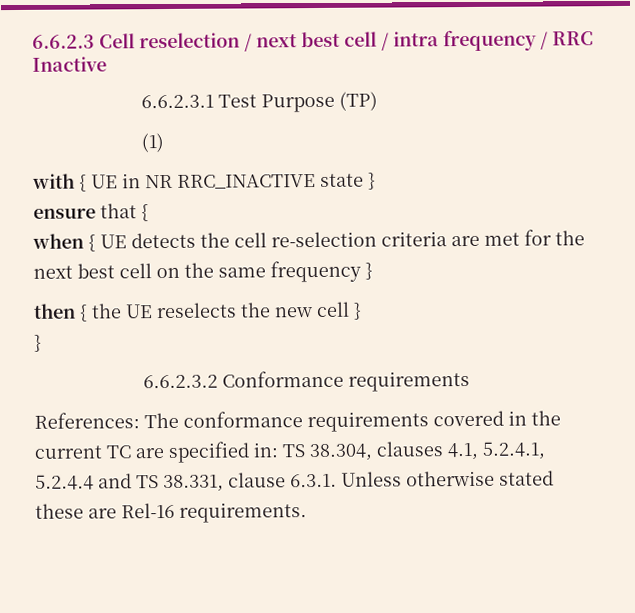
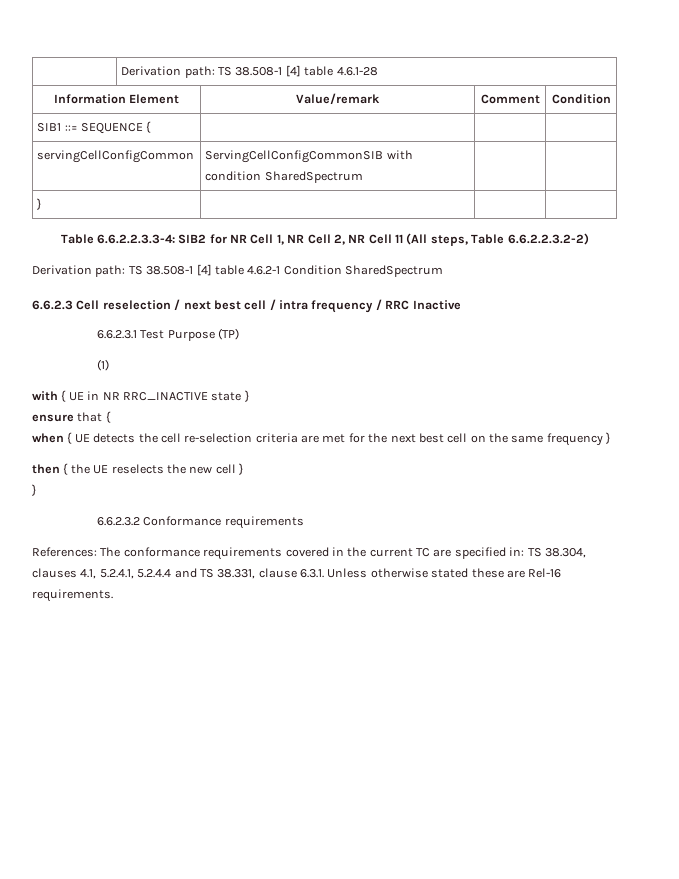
+ | Derivation path: TS 38.508-1 [4] table 4.6.1-28
+ Information Element | Value/remark | Comment | Condition
+ SIB1 ::= SEQUENCE { | | |
+ servingCellConfigCommon | ServingCellConfigCommonSIB with condition SharedSpectrum | |
+ } | | |
+ Table 6.6.2.2.3.3-4: SIB2 for NR Cell 1, NR Cell 2, NR Cell 11 (All steps, Table 6.6.2.2.3.2-2)
+ Derivation path: TS 38.508-1 [4] table 4.6.2-1 Condition SharedSpectrum

